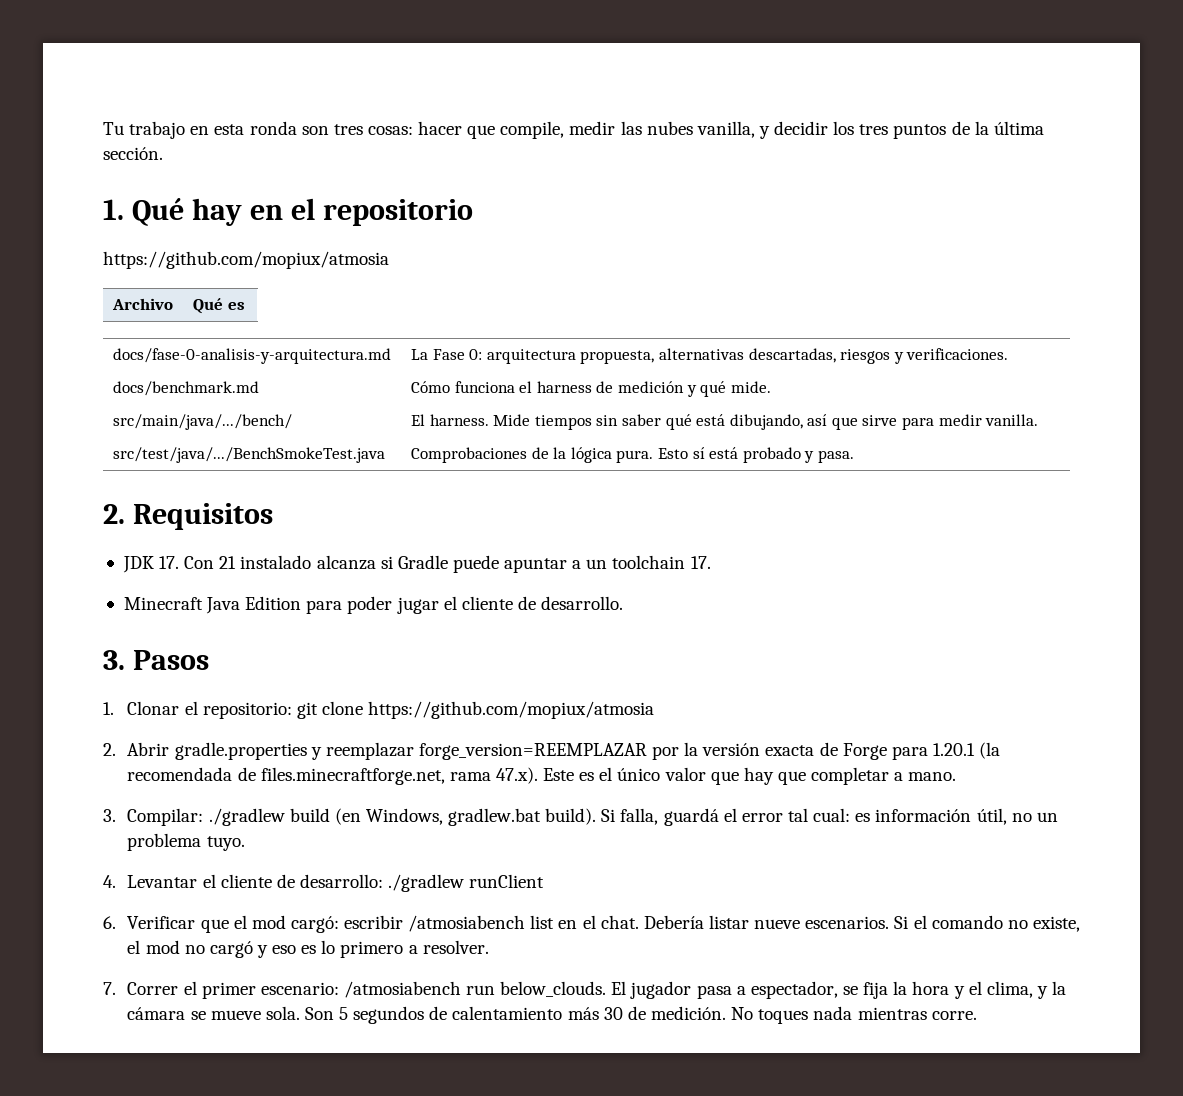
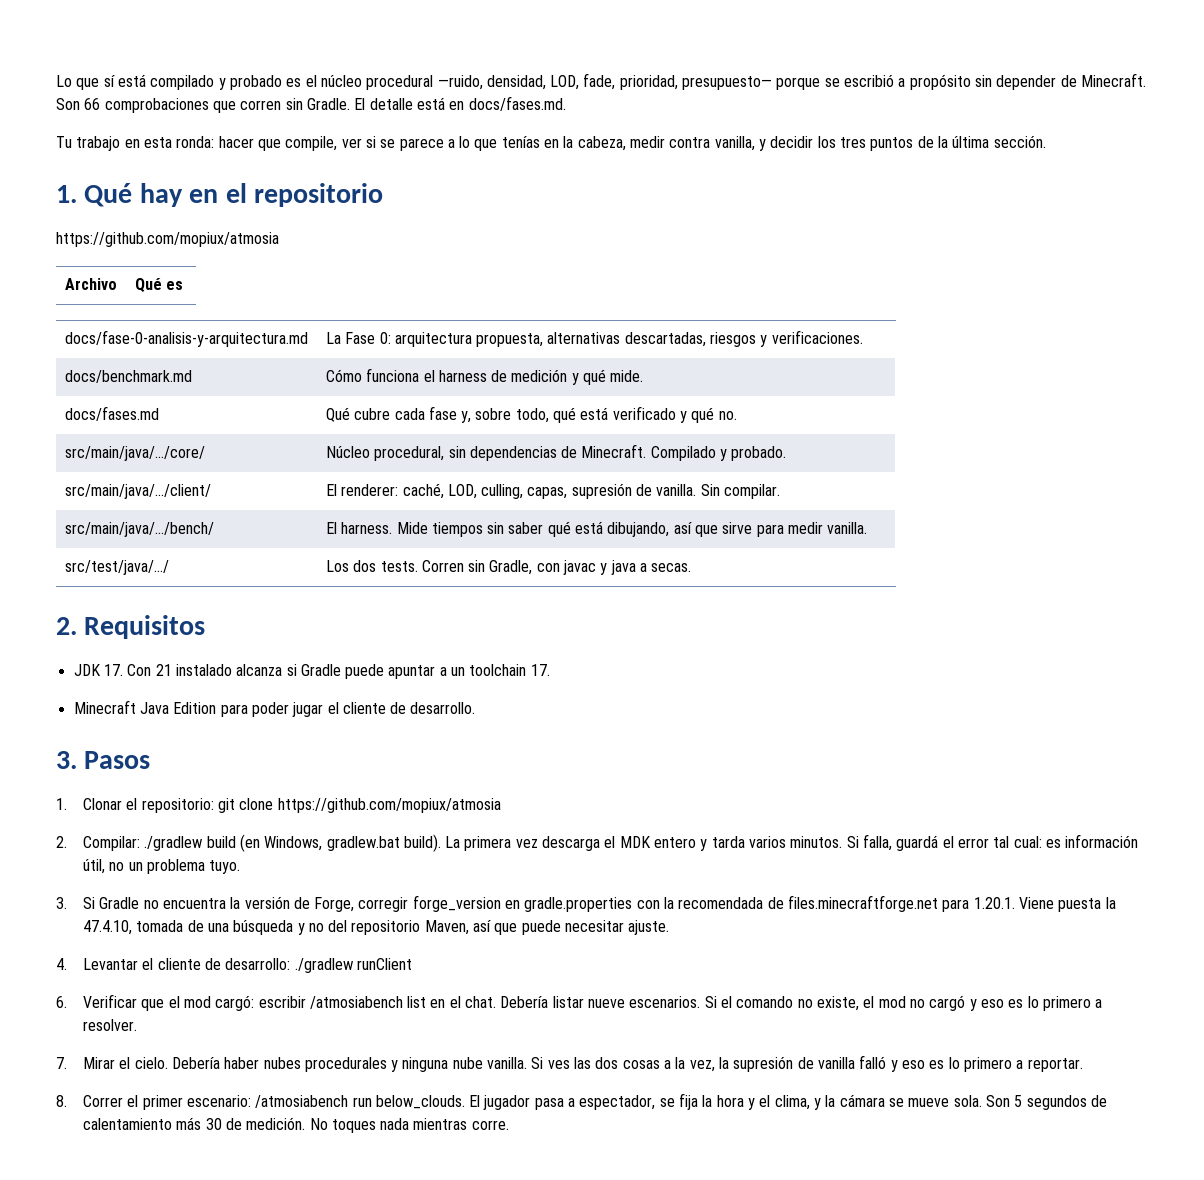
- Tu trabajo en esta ronda son tres cosas: hacer que compile, medir las nubes vanilla, y decidir los tres puntos de la última sección.
+ Lo que sí está compilado y probado es el núcleo procedural —ruido, densidad, LOD, fade, prioridad, presupuesto— porque se escribió a propósito sin depender de Minecraft. Son 66 comprobaciones que corren sin Gradle. El detalle está en docs/fases.md.
+ Tu trabajo en esta ronda: hacer que compile, ver si se parece a lo que tenías en la cabeza, medir contra vanilla, y decidir los tres puntos de la última sección.
+ docs/fases.md | Qué cubre cada fase y, sobre todo, qué está verificado y qué no.
+ src/main/java/.../core/ | Núcleo procedural, sin dependencias de Minecraft. Compilado y probado.
+ src/main/java/.../client/ | El renderer: caché, LOD, culling, capas, supresión de vanilla. Sin compilar.
- src/test/java/.../BenchSmokeTest.java | Comprobaciones de la lógica pura. Esto sí está probado y pasa.
+ src/test/java/.../ | Los dos tests. Corren sin Gradle, con javac y java a secas.
- 2. Abrir gradle.properties y reemplazar forge_version=REEMPLAZAR por la versión exacta de Forge para 1.20.1 (la recomendada de files.minecraftforge.net, rama 47.x). Este es el único valor que hay que completar a mano.
- 3. Compilar: ./gradlew build (en Windows, gradlew.bat build).
+ 2. Compilar: ./gradlew build (en Windows, gradlew.bat build).
+ La primera vez descarga el MDK entero y tarda varios minutos.
+ 3. Si Gradle no encuentra la versión de Forge, corregir forge_version en gradle.properties con la recomendada de files.minecraftforge.net para 1.20.1. Viene puesta la 47.4.10, tomada de una búsqueda y no del repositorio Maven, así que puede necesitar ajuste.
- 7. Correr el primer escenario: /atmosiabench run below_clouds.
+ 7. Mirar el cielo. Debería haber nubes procedurales y ninguna nube vanilla. Si ves las dos cosas a la vez, la supresión de vanilla falló y eso es lo primero a reportar.
+ 8. Correr el primer escenario: /atmosiabench run below_clouds.

